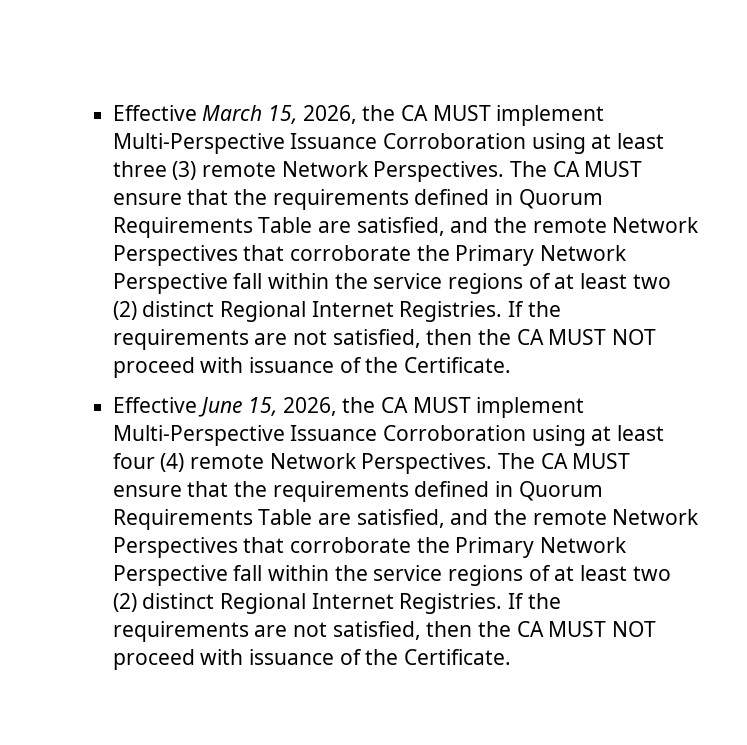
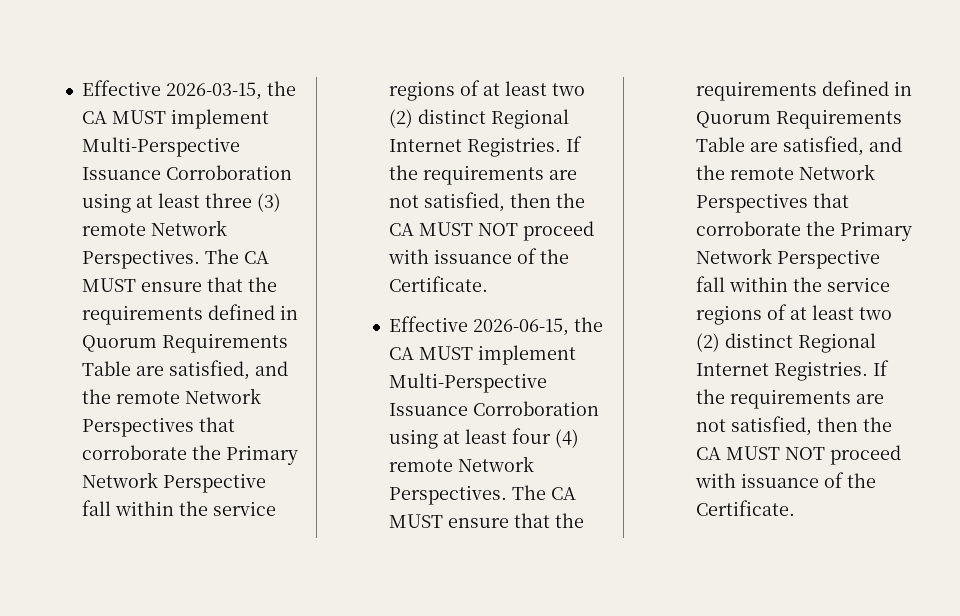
- Effective March 15, 2026, the CA MUST implement Multi-Perspective Issuance Corroboration using at least three (3) remote Network Perspectives.
+ Effective 2026-03-15, the CA MUST implement Multi-Perspective Issuance Corroboration using at least three (3) remote Network Perspectives.
- Effective June 15, 2026, the CA MUST implement Multi-Perspective Issuance Corroboration using at least four (4) remote Network Perspectives.
+ Effective 2026-06-15, the CA MUST implement Multi-Perspective Issuance Corroboration using at least four (4) remote Network Perspectives.

